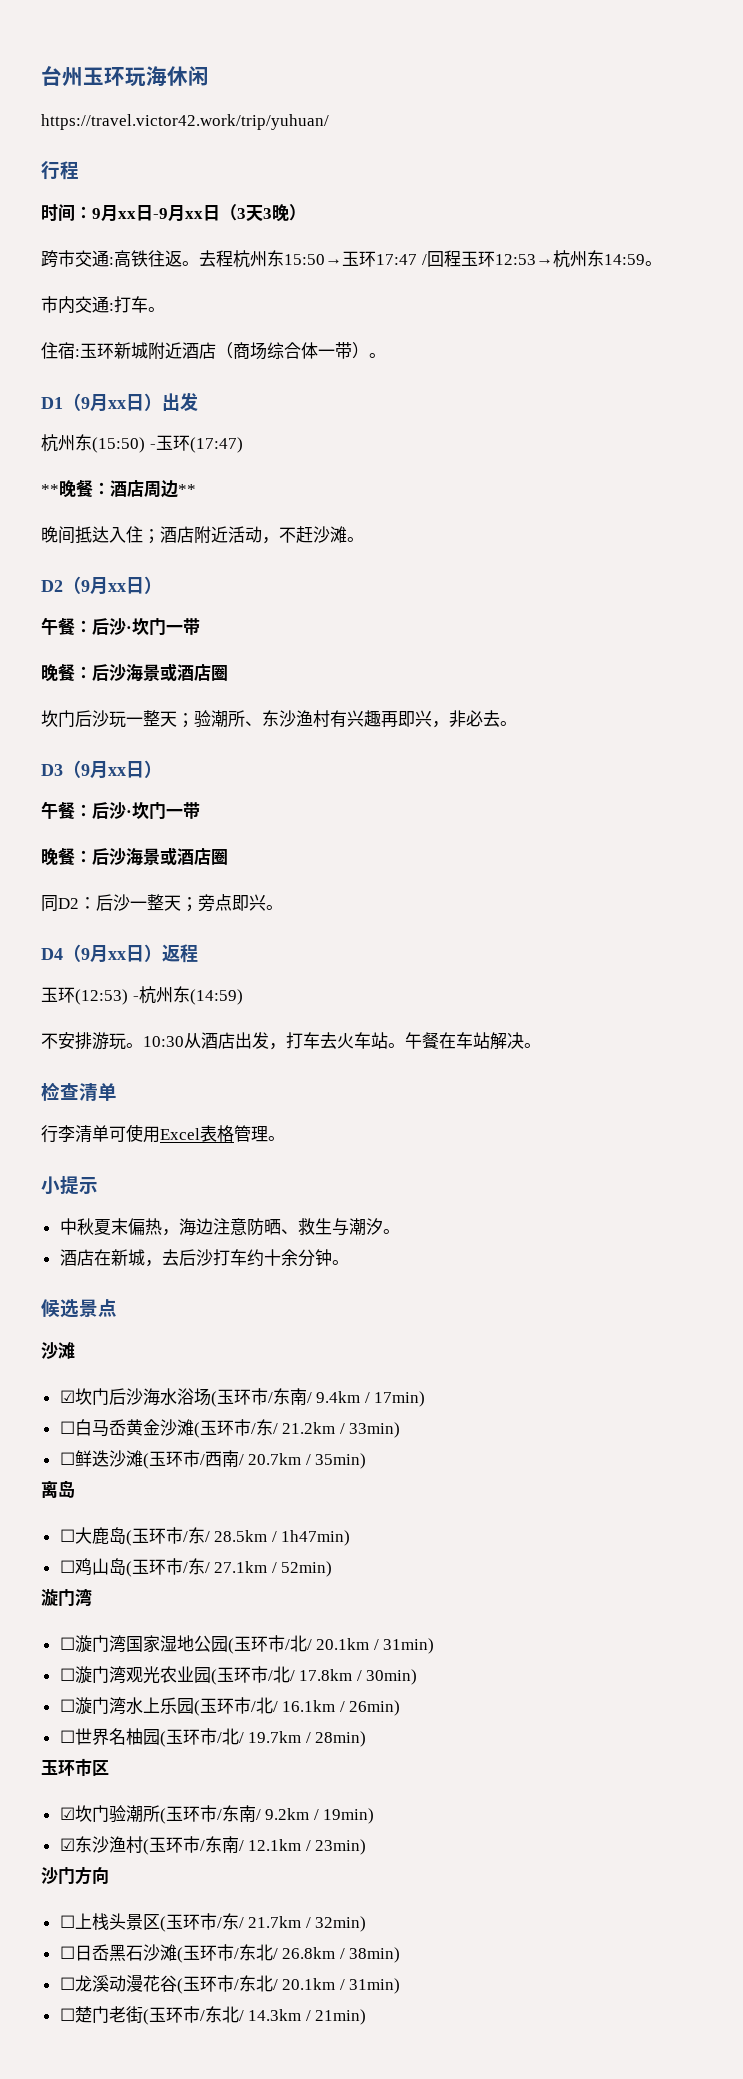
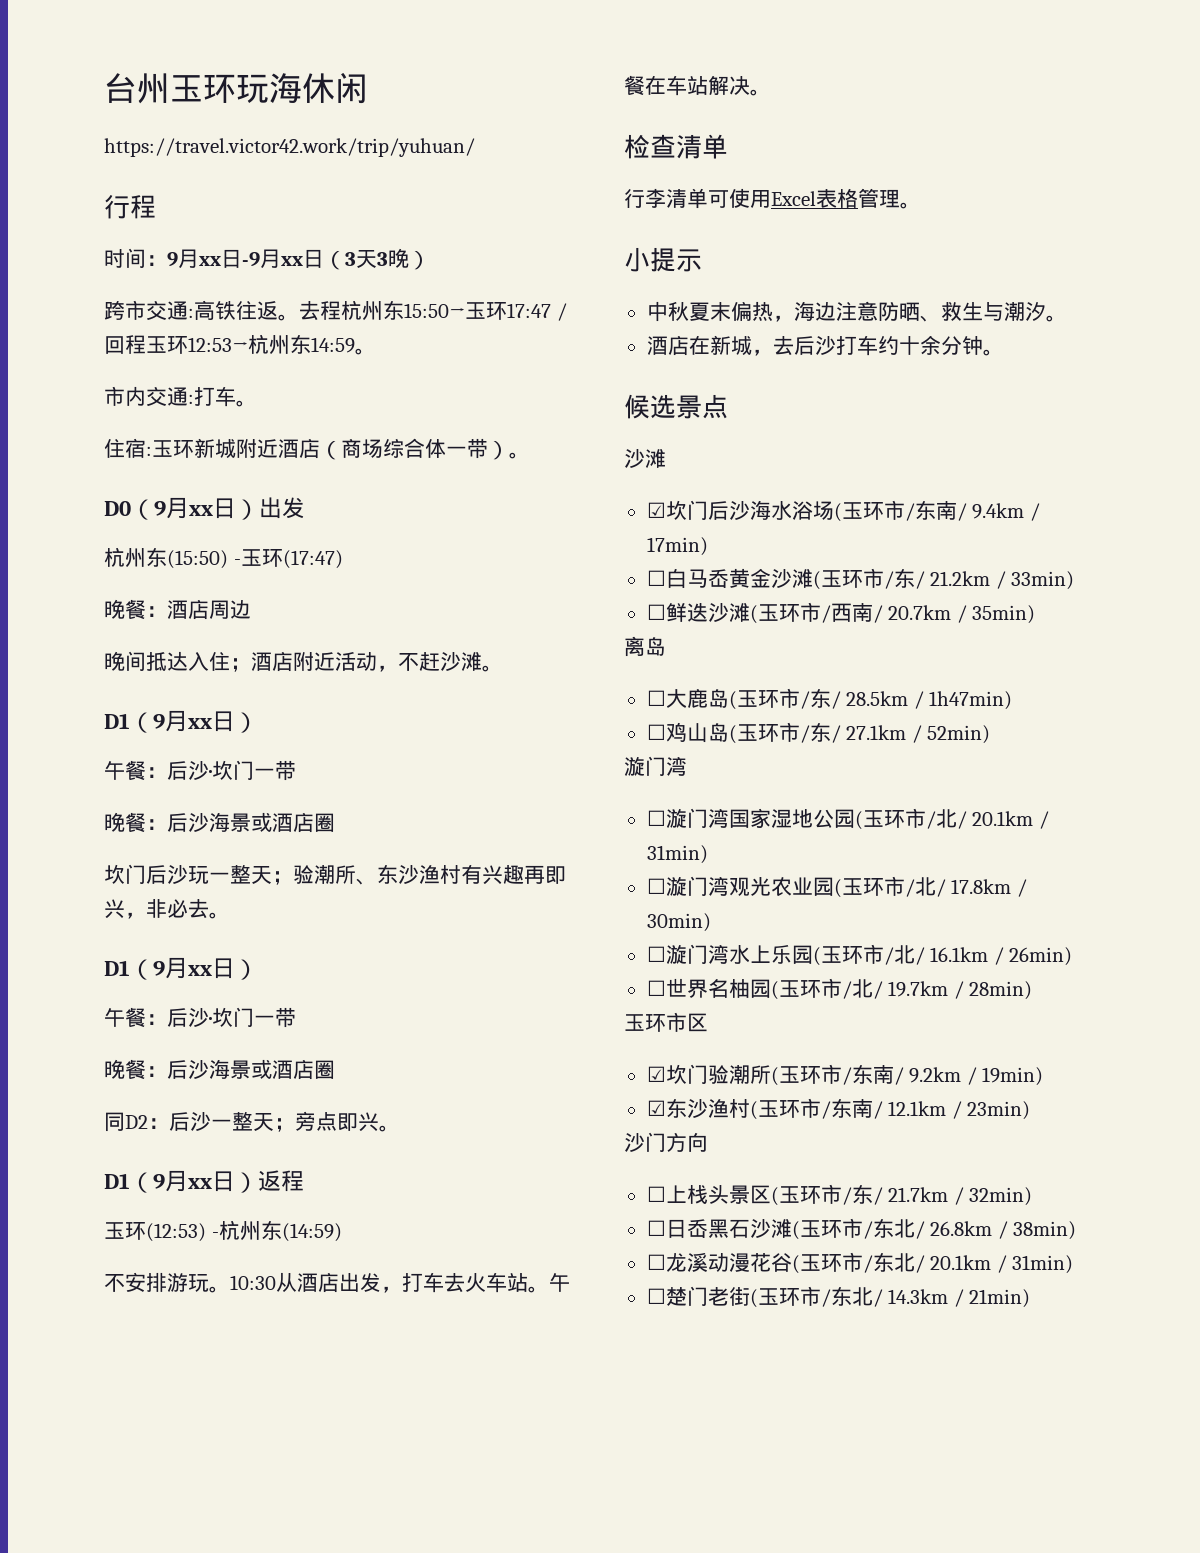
- D1（9月xx日）出发
+ D0（9月xx日）出发
- **晚餐：酒店周边**
+ 晚餐：酒店周边
  晚间抵达入住；酒店附近活动，不赶沙滩。
- D2（9月xx日）
+ D1（9月xx日）
  坎门后沙玩一整天；验潮所、东沙渔村有兴趣再即兴，非必去。
- D3（9月xx日）
+ D1（9月xx日）
- D4（9月xx日）返程
+ D1（9月xx日）返程

